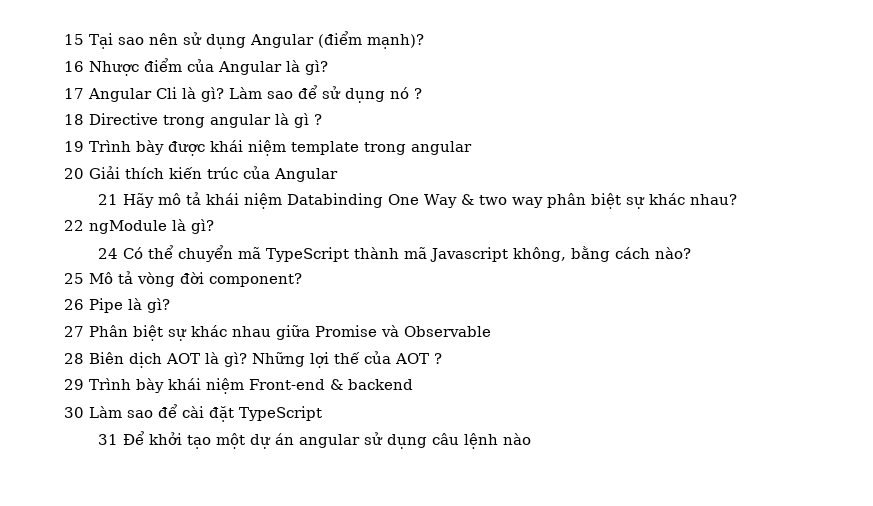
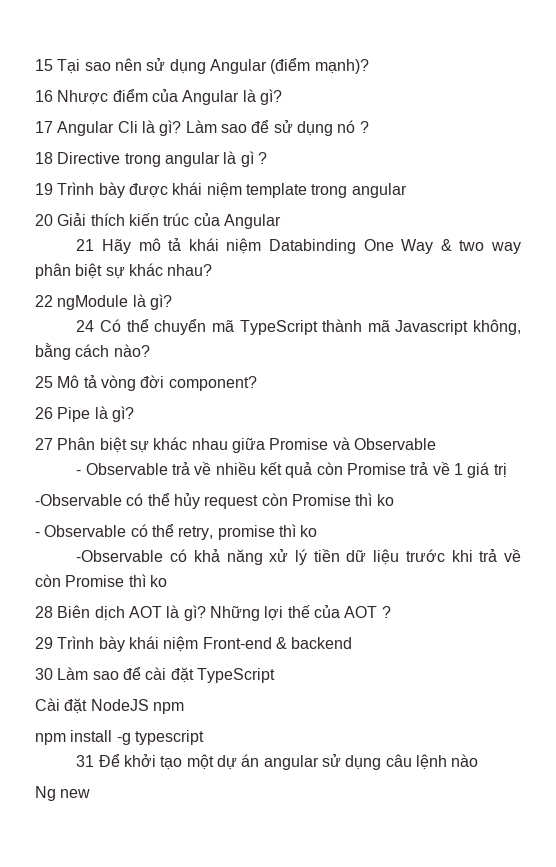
+ - Observable trả về nhiều kết quả còn Promise trả về 1 giá trị
+ -Observable có thể hủy request còn Promise thì ko
+ - Observable có thể retry, promise thì ko
+ -Observable có khả năng xử lý tiền dữ liệu trước khi trả về còn Promise thì ko
+ Cài đặt NodeJS npm
+ npm install -g typescript
+ Ng new

